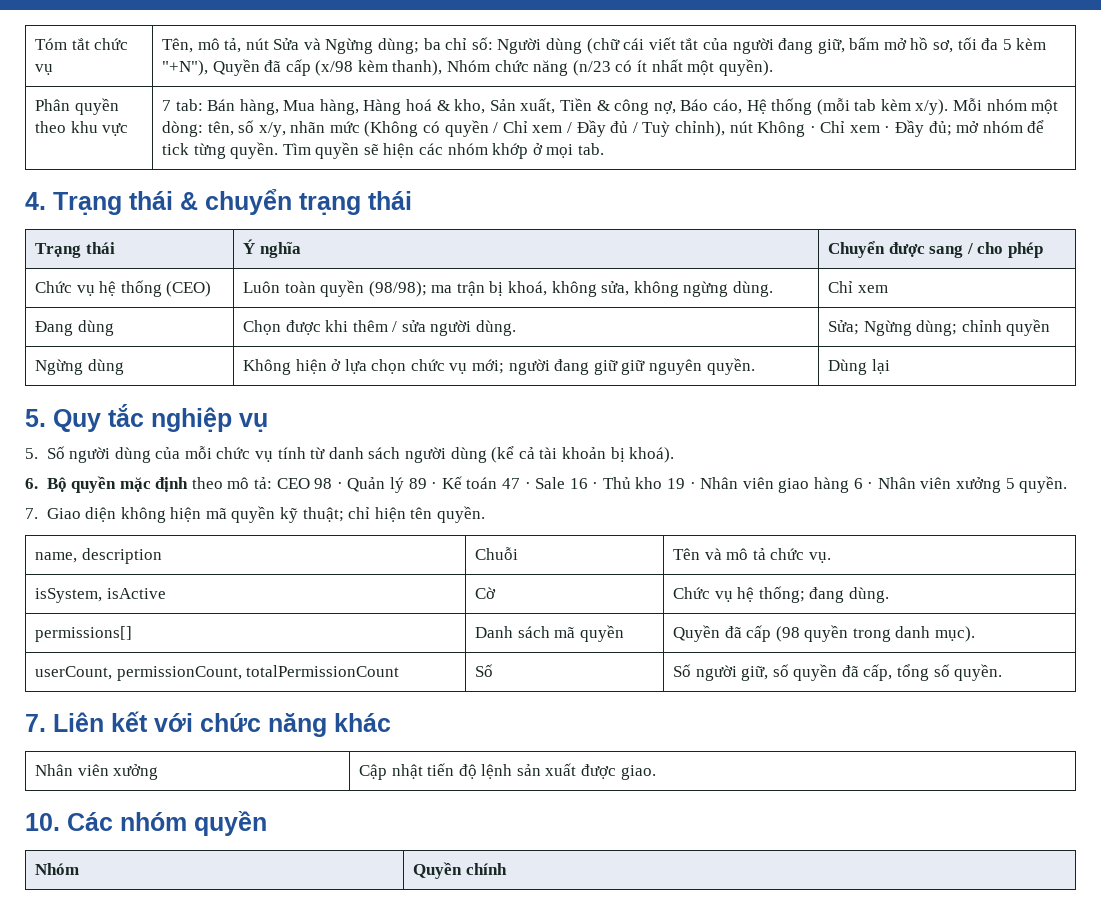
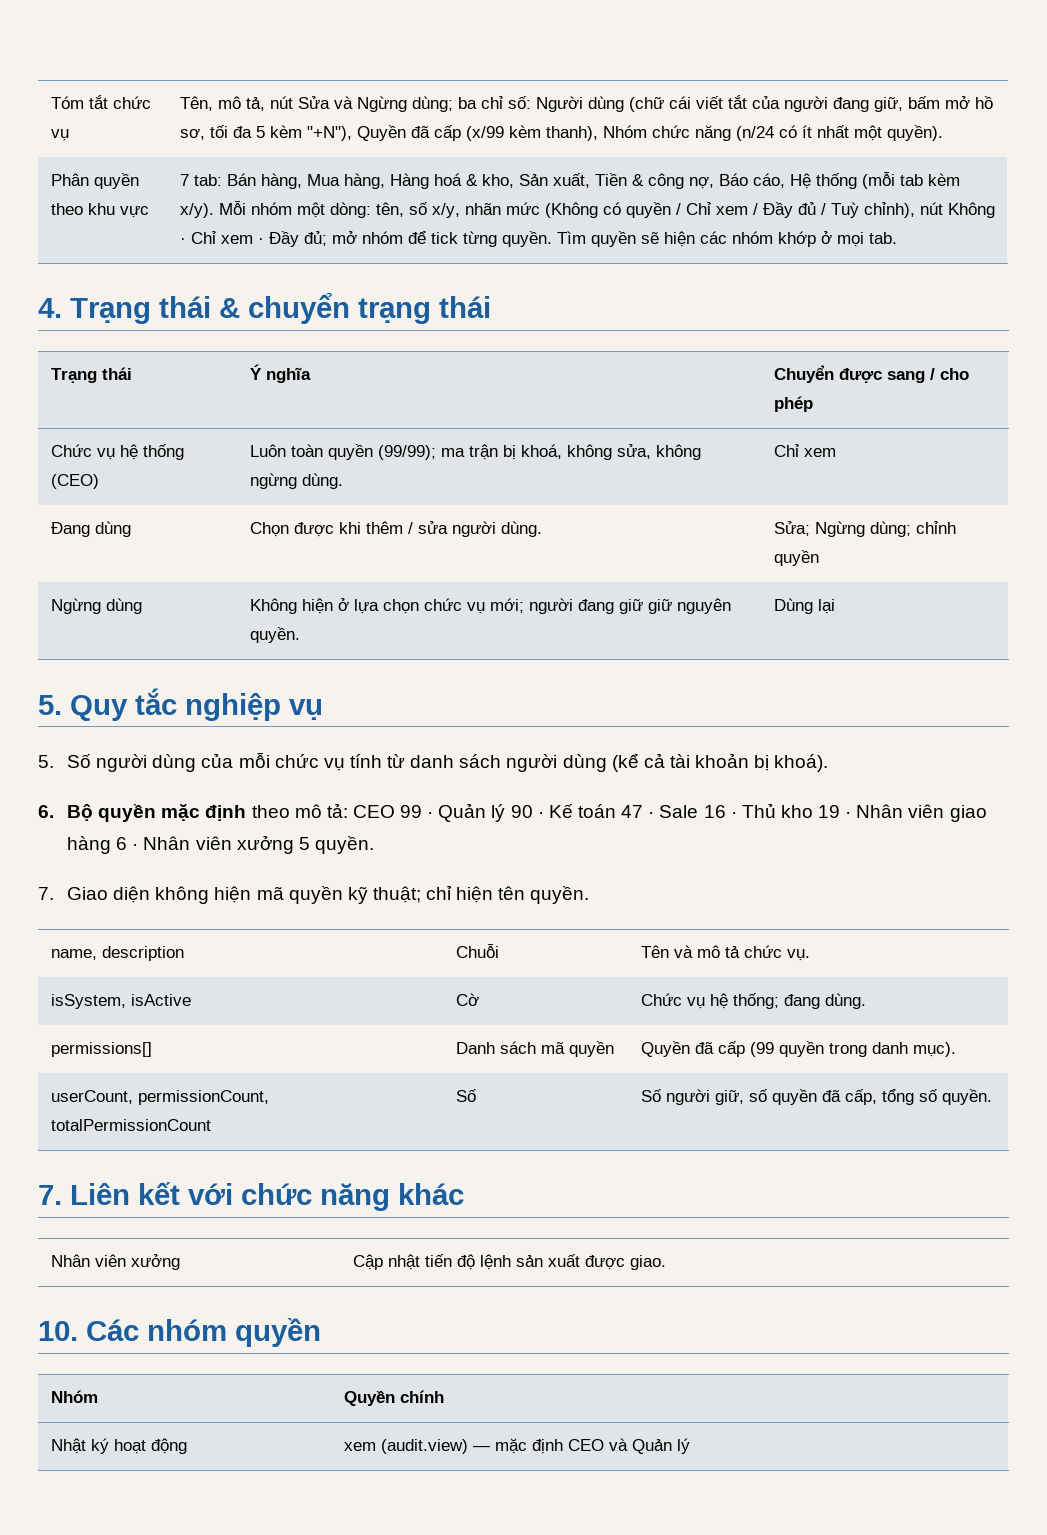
- Tên, mô tả, nút Sửa và Ngừng dùng; ba chỉ số: Người dùng (chữ cái viết tắt của người đang giữ, bấm mở hồ sơ, tối đa 5 kèm "+N"), Quyền đã cấp (x/98 kèm thanh), Nhóm chức năng (n/23 có ít nhất một quyền).
+ Tên, mô tả, nút Sửa và Ngừng dùng; ba chỉ số: Người dùng (chữ cái viết tắt của người đang giữ, bấm mở hồ sơ, tối đa 5 kèm "+N"), Quyền đã cấp (x/99 kèm thanh), Nhóm chức năng (n/24 có ít nhất một quyền).
- Chức vụ hệ thống (CEO) | Luôn toàn quyền (98/98); ma trận bị khoá, không sửa, không ngừng dùng. | Chỉ xem
+ Chức vụ hệ thống (CEO) | Luôn toàn quyền (99/99); ma trận bị khoá, không sửa, không ngừng dùng. | Chỉ xem
- 6. Bộ quyền mặc định theo mô tả: CEO 98 · Quản lý 89 · Kế toán 47 · Sale 16 · Thủ kho 19 · Nhân viên giao hàng 6 · Nhân viên xưởng 5 quyền.
+ 6. Bộ quyền mặc định theo mô tả: CEO 99 · Quản lý 90 · Kế toán 47 · Sale 16 · Thủ kho 19 · Nhân viên giao hàng 6 · Nhân viên xưởng 5 quyền.
- permissions[] | Danh sách mã quyền | Quyền đã cấp (98 quyền trong danh mục).
+ permissions[] | Danh sách mã quyền | Quyền đã cấp (99 quyền trong danh mục).
+ Nhật ký hoạt động | xem (audit.view) — mặc định CEO và Quản lý

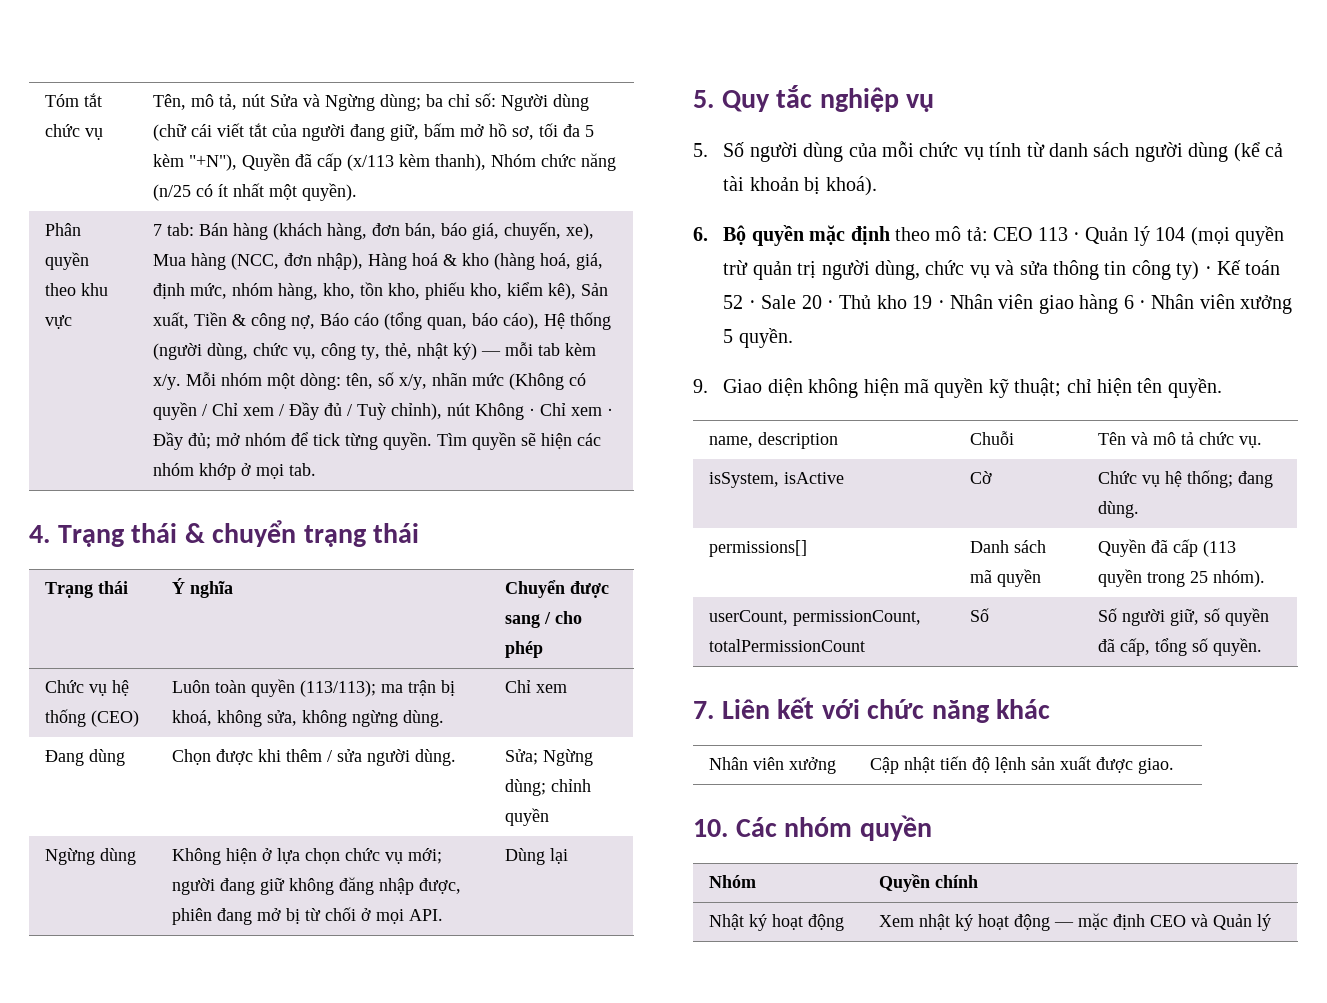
- Tên, mô tả, nút Sửa và Ngừng dùng; ba chỉ số: Người dùng (chữ cái viết tắt của người đang giữ, bấm mở hồ sơ, tối đa 5 kèm "+N"), Quyền đã cấp (x/99 kèm thanh), Nhóm chức năng (n/24 có ít nhất một quyền).
+ Tên, mô tả, nút Sửa và Ngừng dùng; ba chỉ số: Người dùng (chữ cái viết tắt của người đang giữ, bấm mở hồ sơ, tối đa 5 kèm "+N"), Quyền đã cấp (x/113 kèm thanh), Nhóm chức năng (n/25 có ít nhất một quyền).
- 7 tab: Bán hàng, Mua hàng, Hàng hoá & kho, Sản xuất, Tiền & công nợ, Báo cáo, Hệ thống (mỗi tab kèm x/y).
+ 7 tab: Bán hàng (khách hàng, đơn bán, báo giá, chuyến, xe), Mua hàng (NCC, đơn nhập), Hàng hoá & kho (hàng hoá, giá, định mức, nhóm hàng, kho, tồn kho, phiếu kho, kiểm kê), Sản xuất, Tiền & công nợ, Báo cáo (tổng quan, báo cáo), Hệ thống (người dùng, chức vụ, công ty, thẻ, nhật ký) — mỗi tab kèm x/y.
- Chức vụ hệ thống (CEO) | Luôn toàn quyền (99/99); ma trận bị khoá, không sửa, không ngừng dùng. | Chỉ xem
+ Chức vụ hệ thống (CEO) | Luôn toàn quyền (113/113); ma trận bị khoá, không sửa, không ngừng dùng. | Chỉ xem
- Ngừng dùng | Không hiện ở lựa chọn chức vụ mới; người đang giữ giữ nguyên quyền. | Dùng lại
+ Ngừng dùng | Không hiện ở lựa chọn chức vụ mới; người đang giữ không đăng nhập được, phiên đang mở bị từ chối ở mọi API. | Dùng lại
- 6. Bộ quyền mặc định theo mô tả: CEO 99 · Quản lý 90 · Kế toán 47 · Sale 16 · Thủ kho 19 · Nhân viên giao hàng 6 · Nhân viên xưởng 5 quyền.
+ 6. Bộ quyền mặc định theo mô tả: CEO 113 · Quản lý 104 (mọi quyền trừ quản trị người dùng, chức vụ và sửa thông tin công ty) · Kế toán 52 · Sale 20 · Thủ kho 19 · Nhân viên giao hàng 6 · Nhân viên xưởng 5 quyền.
- 7. Giao diện không hiện mã quyền kỹ thuật; chỉ hiện tên quyền.
+ 9. Giao diện không hiện mã quyền kỹ thuật; chỉ hiện tên quyền.
- permissions[] | Danh sách mã quyền | Quyền đã cấp (99 quyền trong danh mục).
+ permissions[] | Danh sách mã quyền | Quyền đã cấp (113 quyền trong 25 nhóm).
- Nhật ký hoạt động | xem (audit.view) — mặc định CEO và Quản lý
+ Nhật ký hoạt động | Xem nhật ký hoạt động — mặc định CEO và Quản lý

